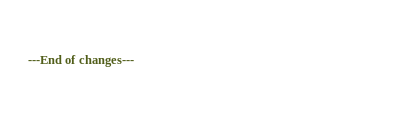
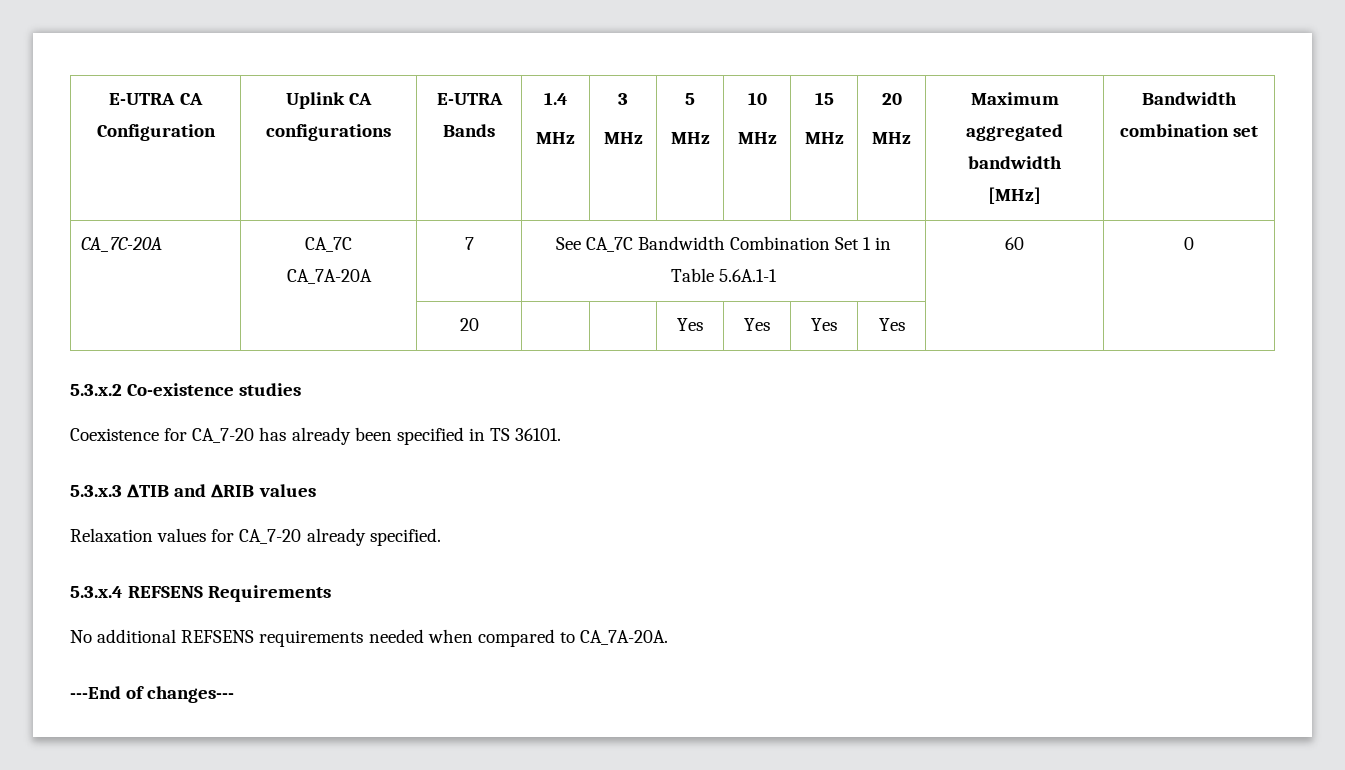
+ E-UTRA CA Configuration | Uplink CA configurations | E-UTRA Bands | 1.4
+ MHz | 3
+ MHz | 5
+ MHz | 10
+ MHz | 15
+ MHz | 20
+ MHz | Maximum aggregated bandwidth
+ [MHz] | Bandwidth combination set
+ CA_7C-20A | CA_7C
+ CA_7A-20A | 7 | See CA_7C Bandwidth Combination Set 1 in Table 5.6A.1-1 | 60 | 0
+ | | 20 | | | Yes | Yes | Yes | Yes | |
+ 5.3.x.2 Co-existence studies
+ Coexistence for CA_7-20 has already been specified in TS 36101.
+ 5.3.x.3 ∆TIB and ∆RIB values
+ Relaxation values for CA_7-20 already specified.
+ 5.3.x.4 REFSENS Requirements
+ No additional REFSENS requirements needed when compared to CA_7A-20A.

